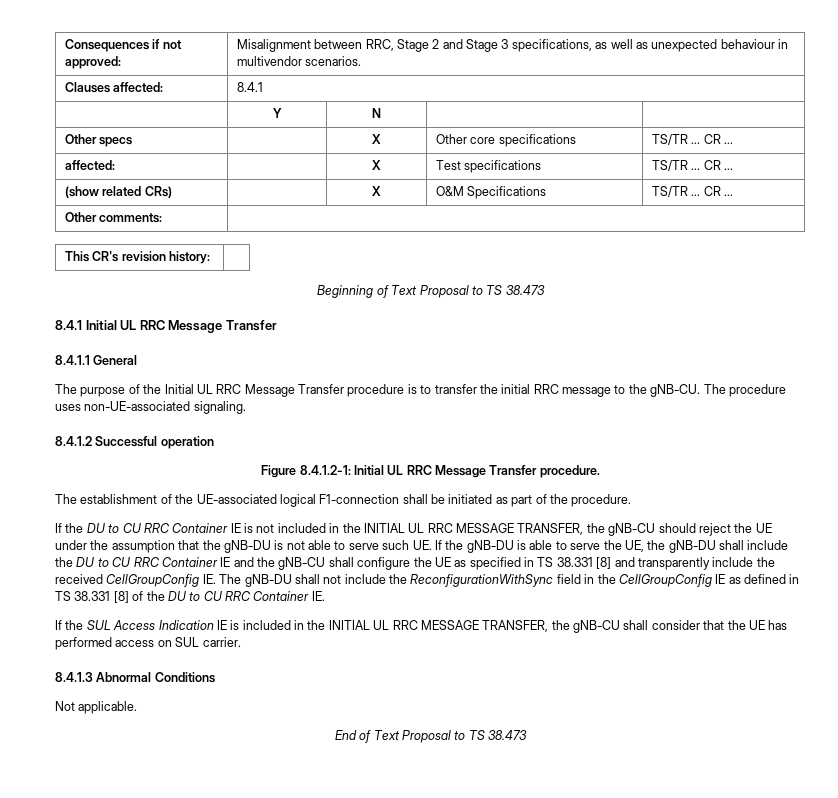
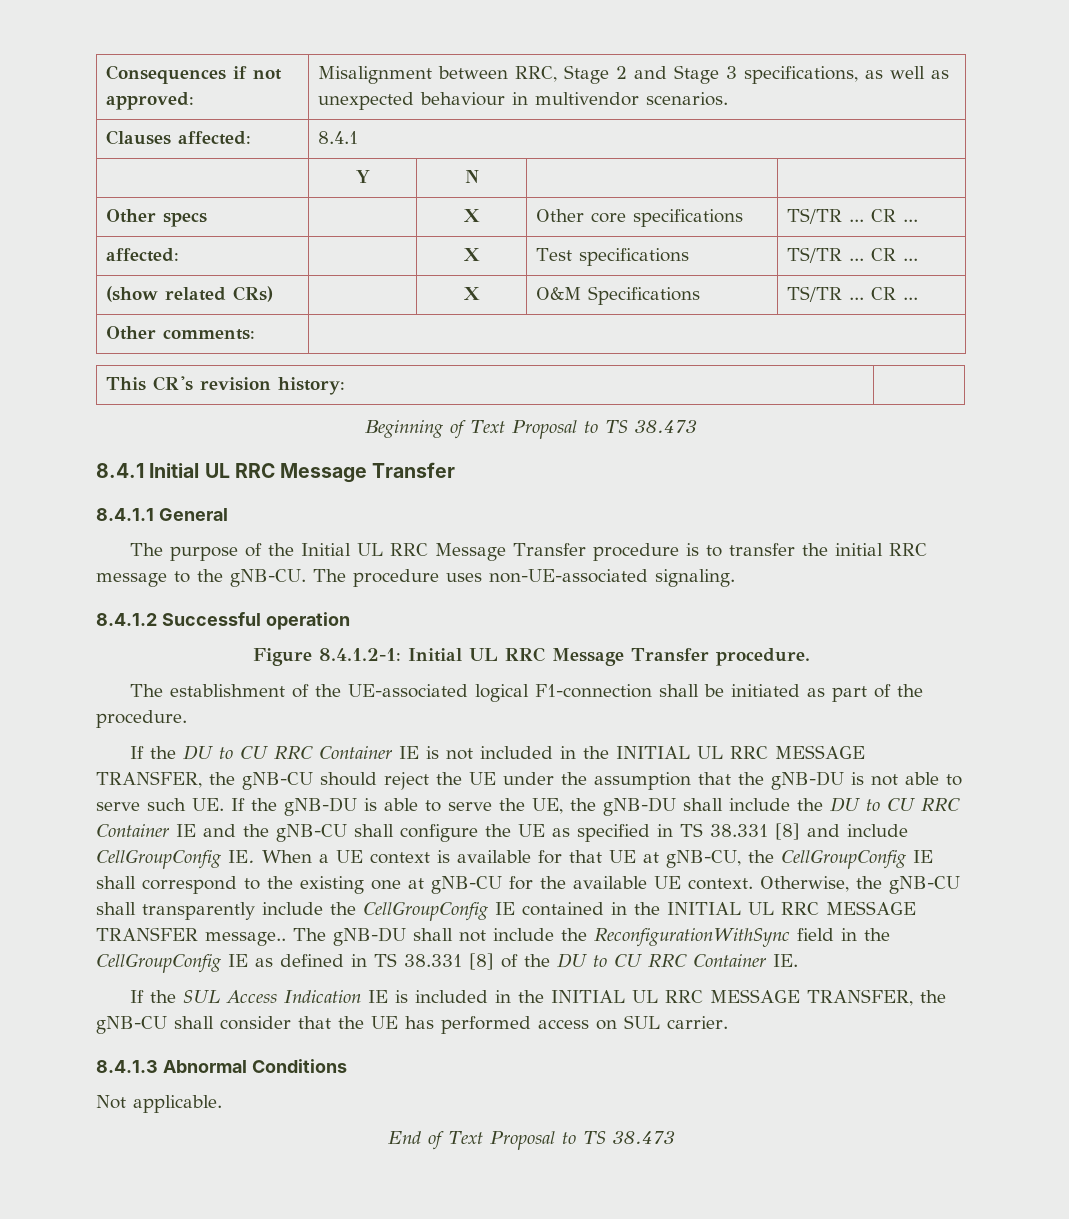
- If the DU to CU RRC Container IE is not included in the INITIAL UL RRC MESSAGE TRANSFER, the gNB-CU should reject the UE under the assumption that the gNB-DU is not able to serve such UE. If the gNB-DU is able to serve the UE, the gNB-DU shall include the DU to CU RRC Container IE and the gNB-CU shall configure the UE as specified in TS 38.331 [8] and transparently include the received CellGroupConfig IE. The gNB-DU shall not include the ReconfigurationWithSync field in the CellGroupConfig IE as defined in TS 38.331 [8] of the DU to CU RRC Container IE.
+ If the DU to CU RRC Container IE is not included in the INITIAL UL RRC MESSAGE TRANSFER, the gNB-CU should reject the UE under the assumption that the gNB-DU is not able to serve such UE. If the gNB-DU is able to serve the UE, the gNB-DU shall include the DU to CU RRC Container IE and the gNB-CU shall configure the UE as specified in TS 38.331 [8] and include CellGroupConfig IE. When a UE context is available for that UE at gNB-CU, the CellGroupConfig IE shall correspond to the existing one at gNB-CU for the available UE context. Otherwise, the gNB-CU shall transparently include the CellGroupConfig IE contained in the INITIAL UL RRC MESSAGE TRANSFER message.. The gNB-DU shall not include the ReconfigurationWithSync field in the CellGroupConfig IE as defined in TS 38.331 [8] of the DU to CU RRC Container IE.

